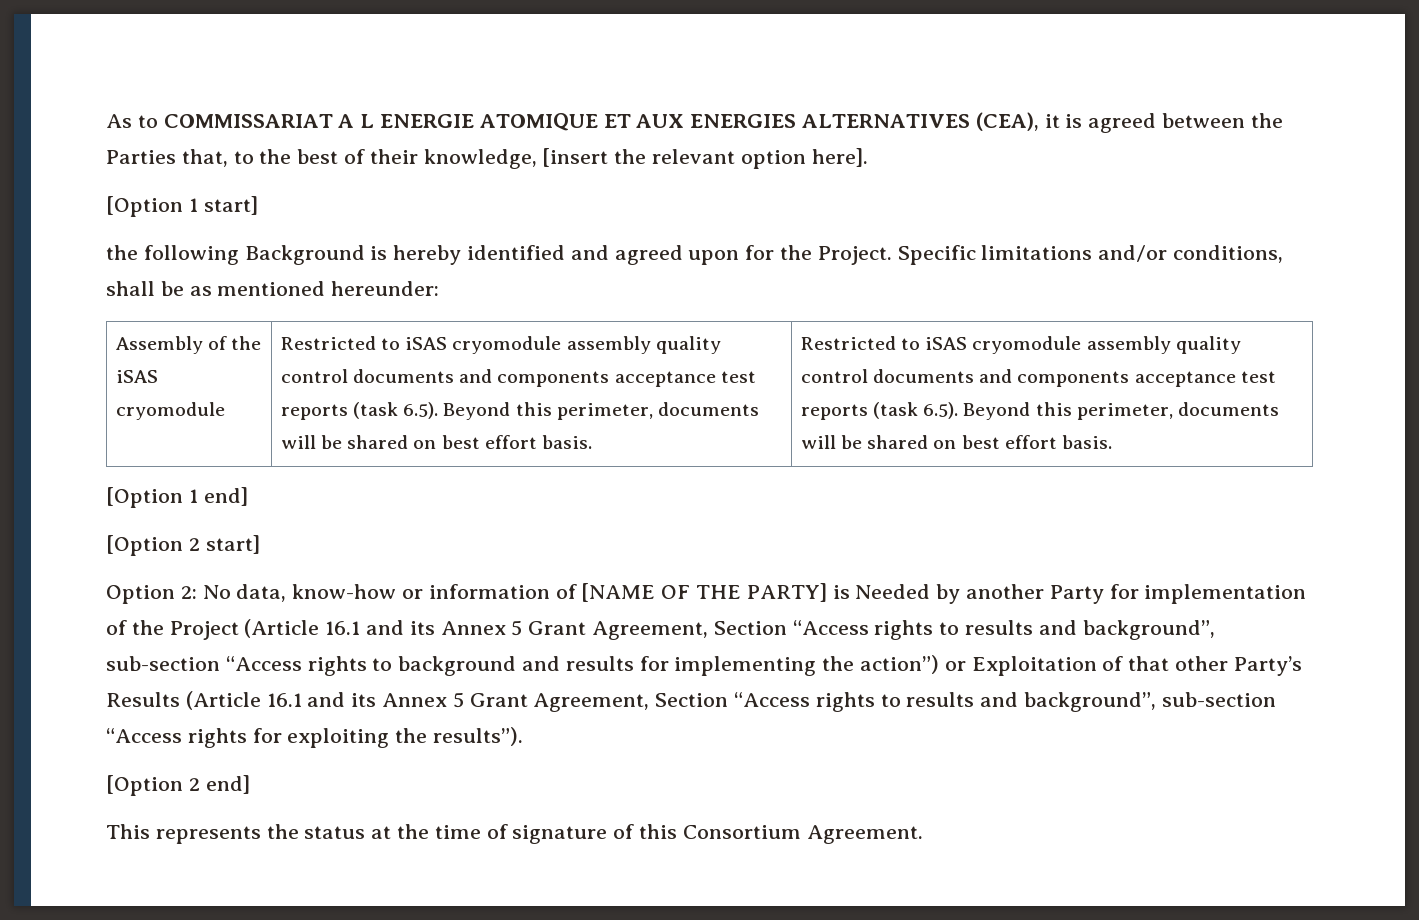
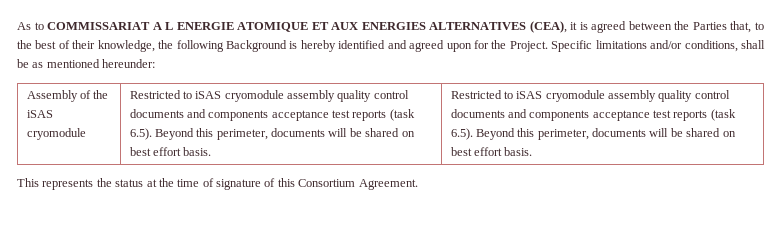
- As to COMMISSARIAT A L ENERGIE ATOMIQUE ET AUX ENERGIES ALTERNATIVES (CEA), it is agreed between the Parties that, to the best of their knowledge, [insert the relevant option here].
- [Option 1 start]
- the following Background is hereby identified and agreed upon for the Project.
+ As to COMMISSARIAT A L ENERGIE ATOMIQUE ET AUX ENERGIES ALTERNATIVES (CEA), it is agreed between the Parties that, to the best of their knowledge, the following Background is hereby identified and agreed upon for the Project.
- [Option 1 end]
- [Option 2 start]
- Option 2: No data, know-how or information of [NAME OF THE PARTY] is Needed by another Party for implementation of the Project (Article 16.1 and its Annex 5 Grant Agreement, Section “Access rights to results and background”, sub-section “Access rights to background and results for implementing the action”) or Exploitation of that other Party’s Results (Article 16.1 and its Annex 5 Grant Agreement, Section “Access rights to results and background”, sub-section “Access rights for exploiting the results”).
- [Option 2 end]

